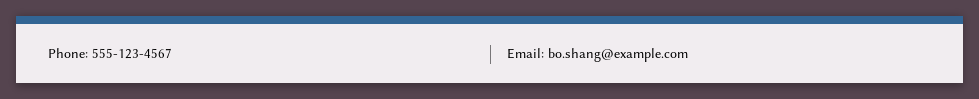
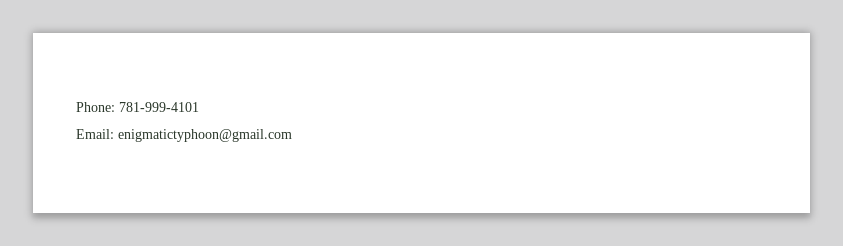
- Phone: 555-123-4567
+ Phone: 781-999-4101
- Email: bo.shang@example.com
+ Email: enigmatictyphoon@gmail.com

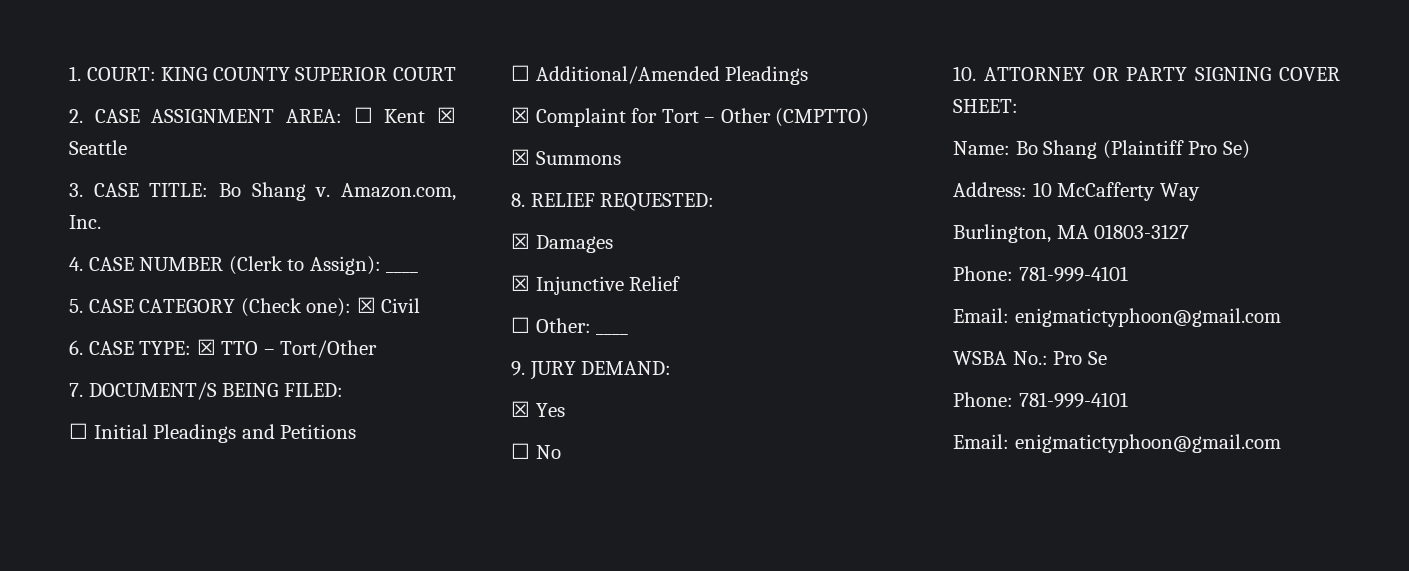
+ 1. COURT: KING COUNTY SUPERIOR COURT
+ 2. CASE ASSIGNMENT AREA: ☐ Kent ☒ Seattle
+ 3. CASE TITLE: Bo Shang v. Amazon.com, Inc.
+ 4. CASE NUMBER (Clerk to Assign): ____
+ 5. CASE CATEGORY (Check one): ☒ Civil
+ 6. CASE TYPE: ☒ TTO – Tort/Other
+ 7. DOCUMENT/S BEING FILED:
+ ☐ Initial Pleadings and Petitions
+ ☐ Additional/Amended Pleadings
+ ☒ Complaint for Tort – Other (CMPTTO)
+ ☒ Summons
+ 8. RELIEF REQUESTED:
+ ☒ Damages
+ ☒ Injunctive Relief
+ ☐ Other: ____
+ 9. JURY DEMAND:
+ ☒ Yes
+ ☐ No
+ 10. ATTORNEY OR PARTY SIGNING COVER SHEET:
+ Name: Bo Shang (Plaintiff Pro Se)
+ Address: 10 McCafferty Way
+ Burlington, MA 01803-3127
+ Phone: 781-999-4101
+ Email: enigmatictyphoon@gmail.com
+ WSBA No.: Pro Se

